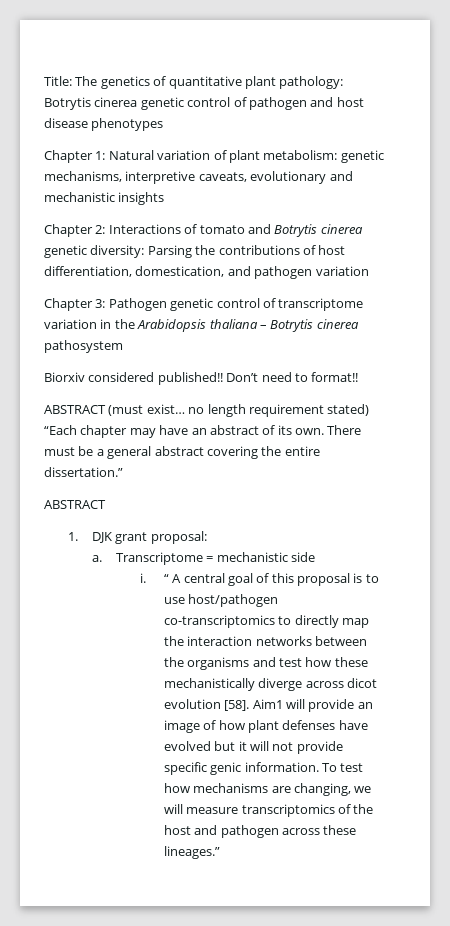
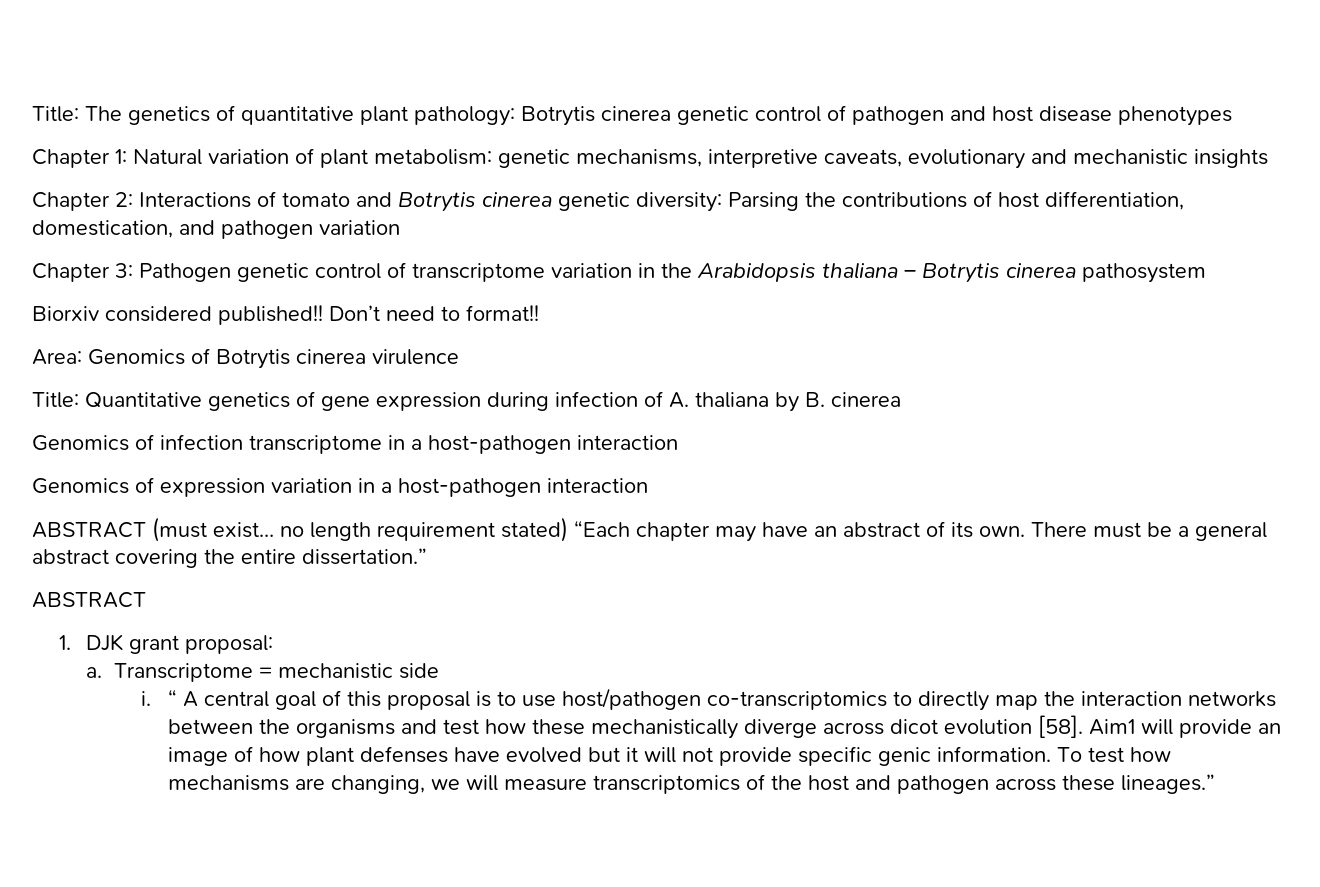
+ Area: Genomics of Botrytis cinerea virulence
+ Title: Quantitative genetics of gene expression during infection of A. thaliana by B. cinerea
+ Genomics of infection transcriptome in a host-pathogen interaction
+ Genomics of expression variation in a host-pathogen interaction

